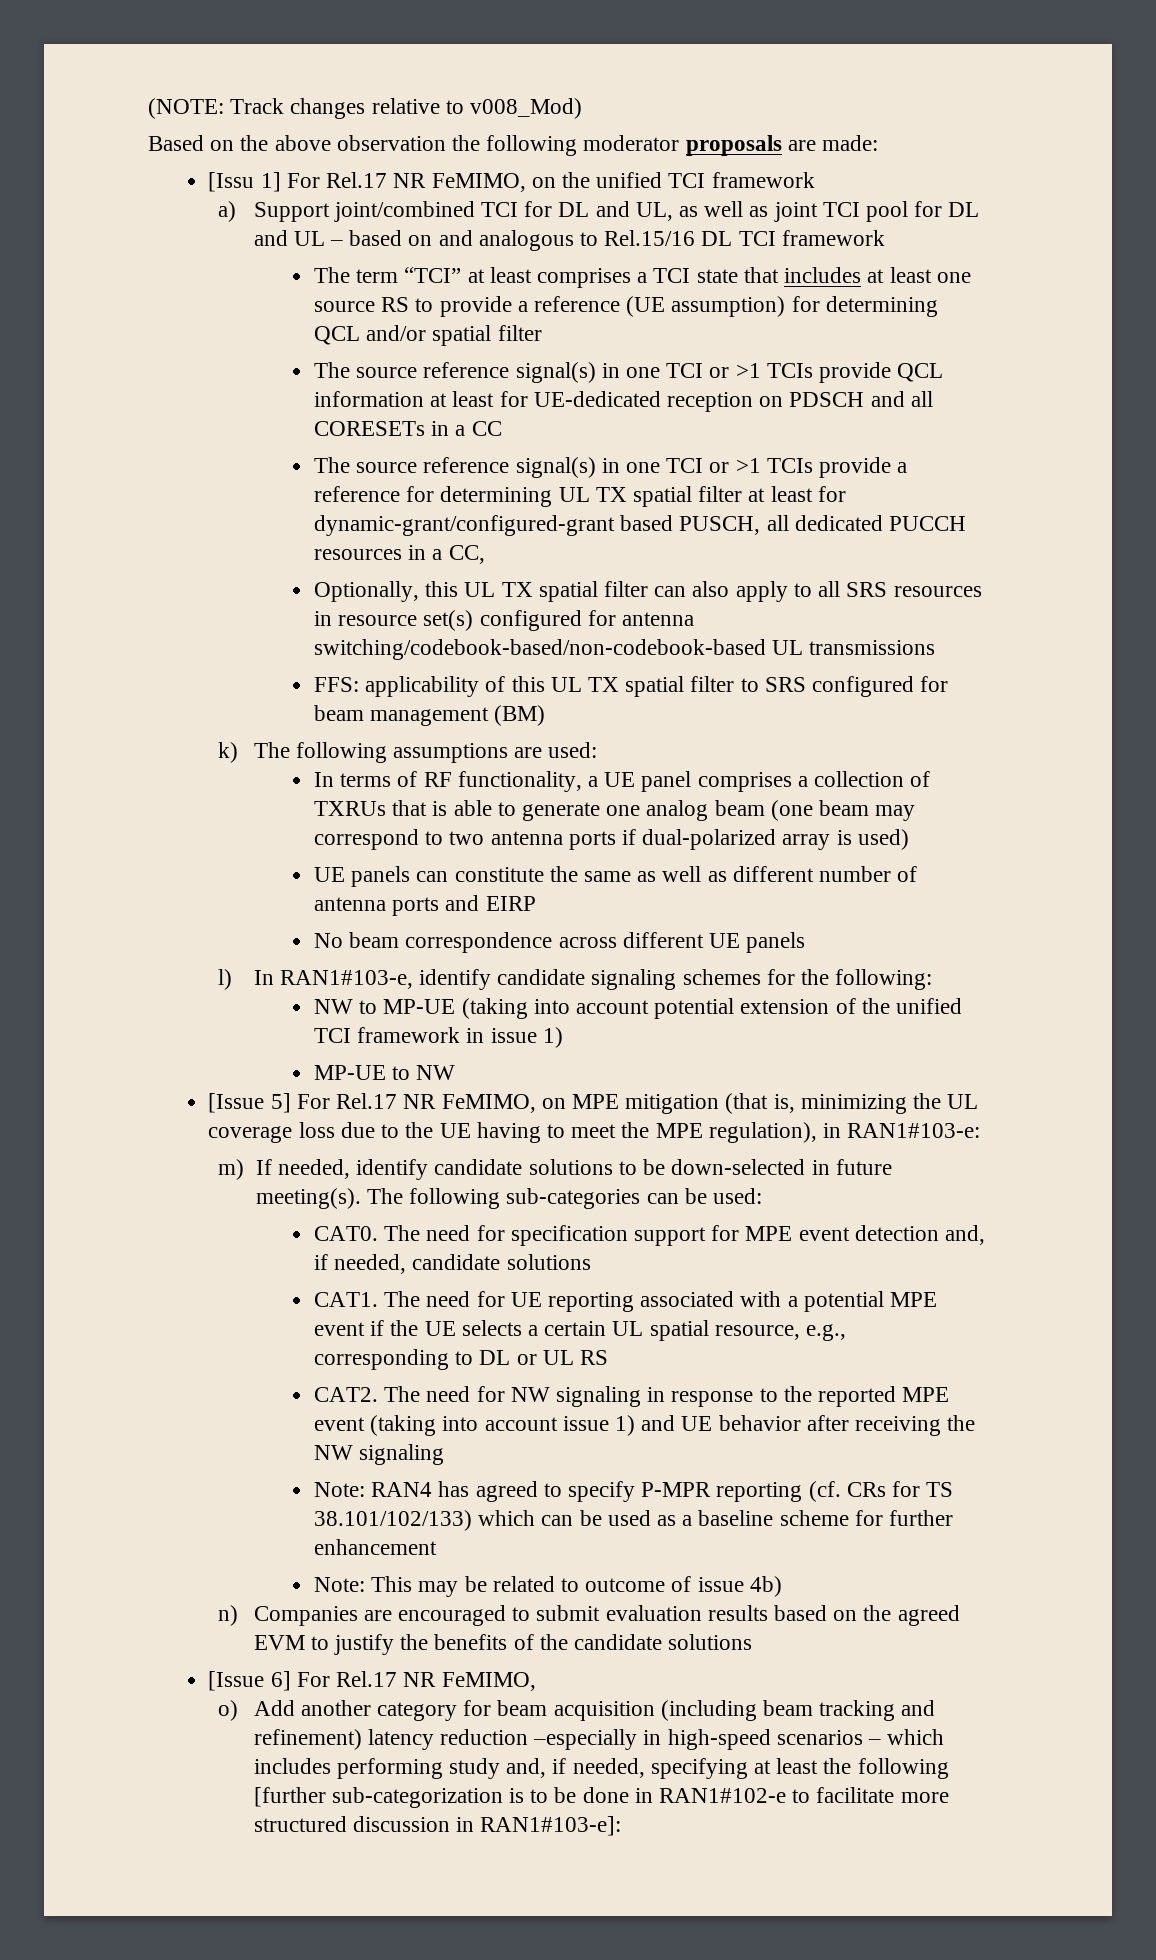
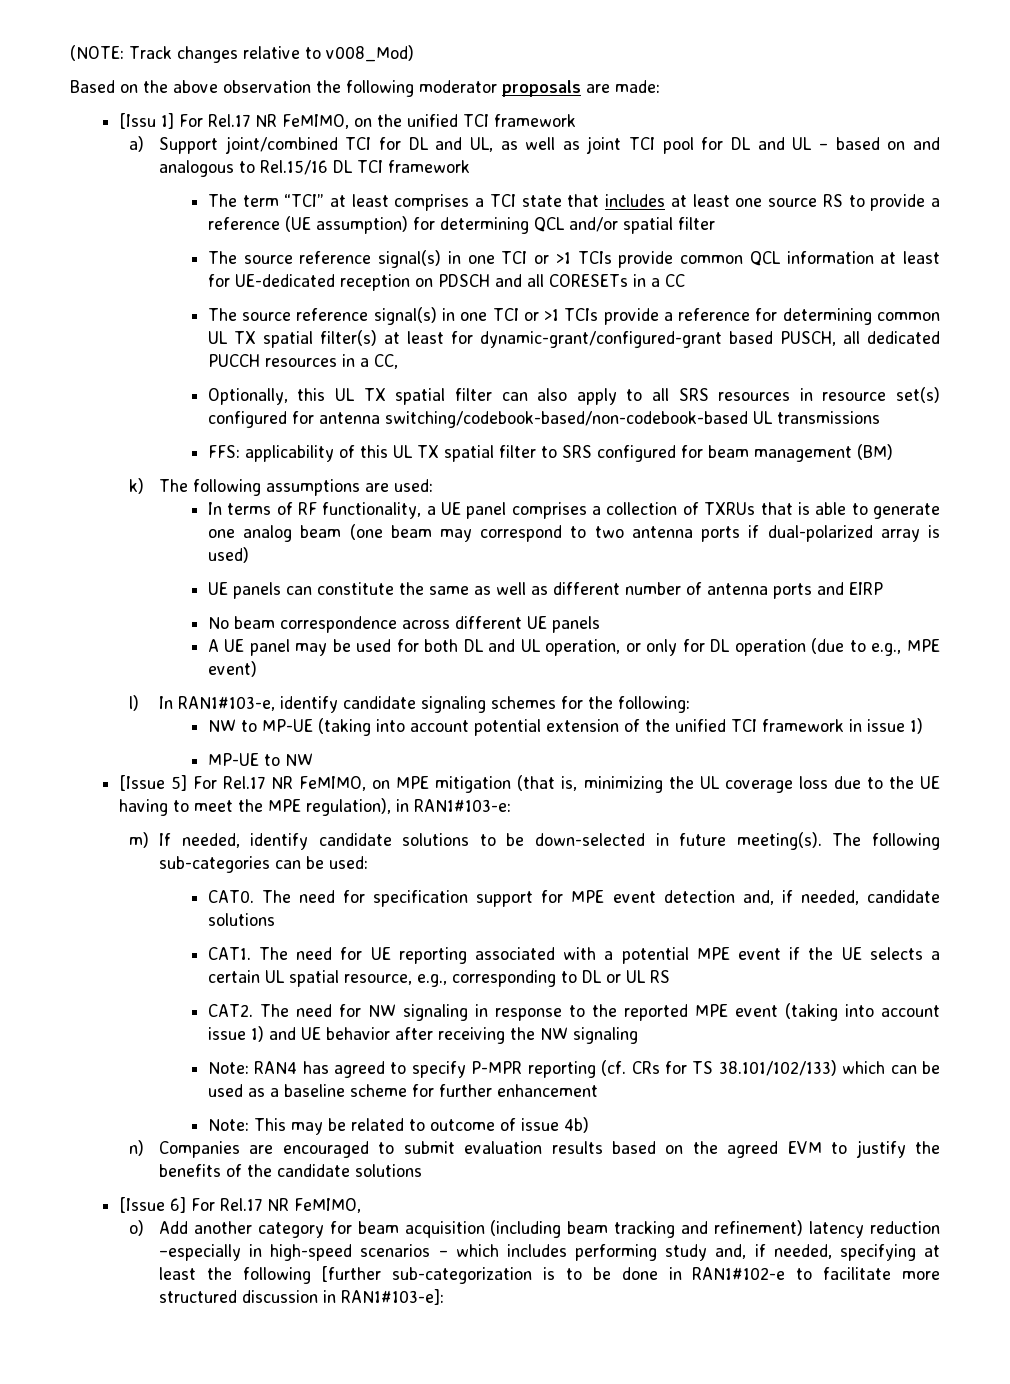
- The source reference signal(s) in one TCI or >1 TCIs provide QCL information at least for UE-dedicated reception on PDSCH and all CORESETs in a CC
+ The source reference signal(s) in one TCI or >1 TCIs provide common QCL information at least for UE-dedicated reception on PDSCH and all CORESETs in a CC
- The source reference signal(s) in one TCI or >1 TCIs provide a reference for determining UL TX spatial filter at least for dynamic-grant/configured-grant based PUSCH, all dedicated PUCCH resources in a CC,
+ The source reference signal(s) in one TCI or >1 TCIs provide a reference for determining common UL TX spatial filter(s) at least for dynamic-grant/configured-grant based PUSCH, all dedicated PUCCH resources in a CC,
+ A UE panel may be used for both DL and UL operation, or only for DL operation (due to e.g., MPE event)

